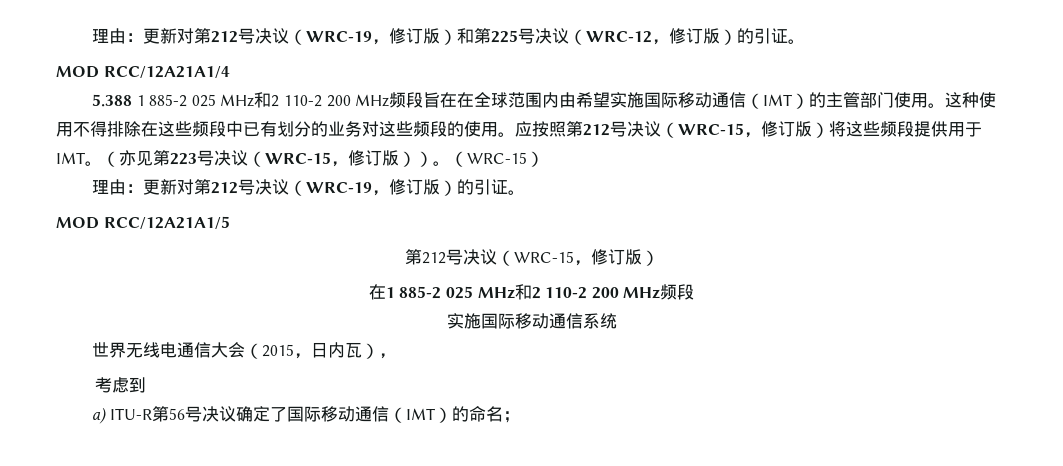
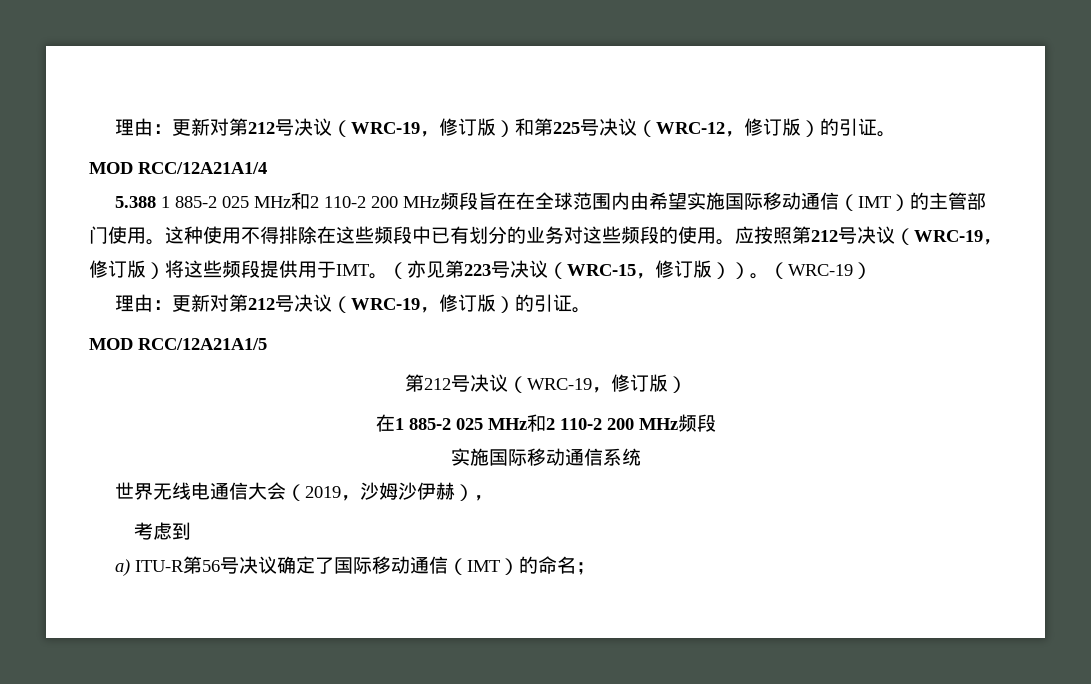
- 应按照第212号决议（WRC-15，修订版）将这些频段提供用于IMT。
+ 应按照第212号决议（WRC-19，修订版）将这些频段提供用于IMT。
- （WRC-15）
+ （WRC-19）
  MOD RCC/12A21A1/5
- 第212号决议（WRC-15，修订版）
+ 第212号决议（WRC-19，修订版）
- 世界无线电通信大会（2015，日内瓦），
+ 世界无线电通信大会（2019，沙姆沙伊赫），

